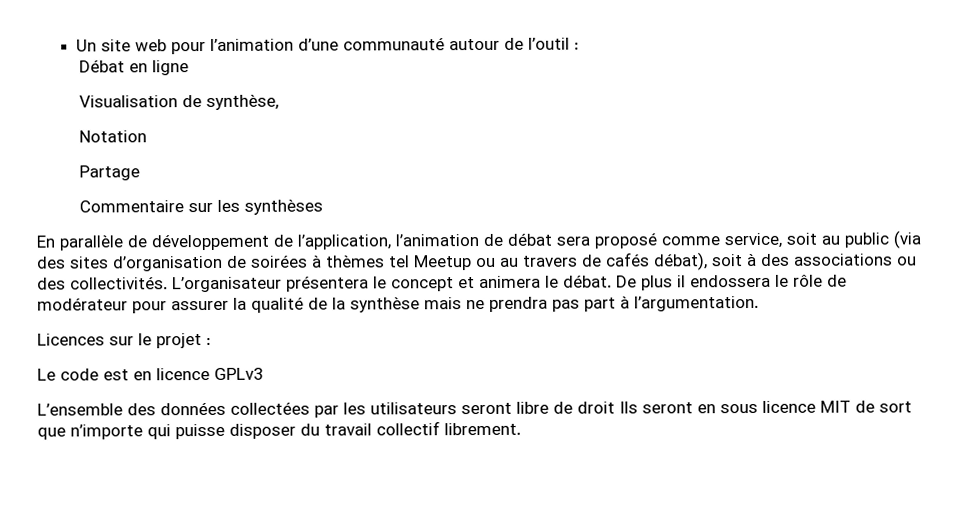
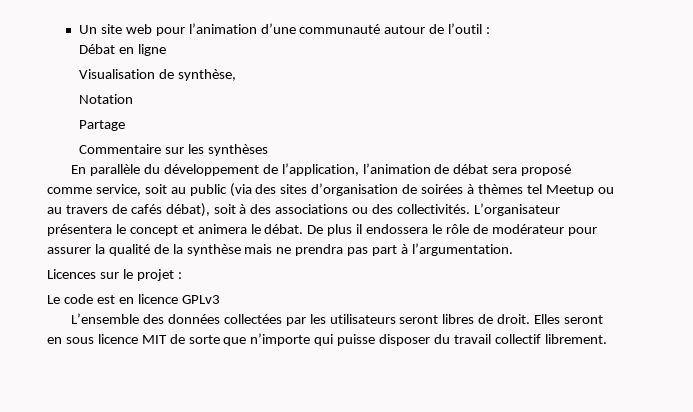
- En parallèle de développement de l’application, l’animation de débat sera proposé comme service, soit au public (via des sites d’organisation de soirées à thèmes tel Meetup ou au travers de cafés débat), soit à des associations ou des collectivités.
+ En parallèle du développement de l’application, l’animation de débat sera proposé comme service, soit au public (via des sites d’organisation de soirées à thèmes tel Meetup ou au travers de cafés débat), soit à des associations ou des collectivités.
- L’ensemble des données collectées par les utilisateurs seront libre de droit Ils seront en sous licence MIT de sort que n’importe qui puisse disposer du travail collectif librement.
+ L’ensemble des données collectées par les utilisateurs seront libres de droit. Elles seront en sous licence MIT de sorte que n’importe qui puisse disposer du travail collectif librement.

